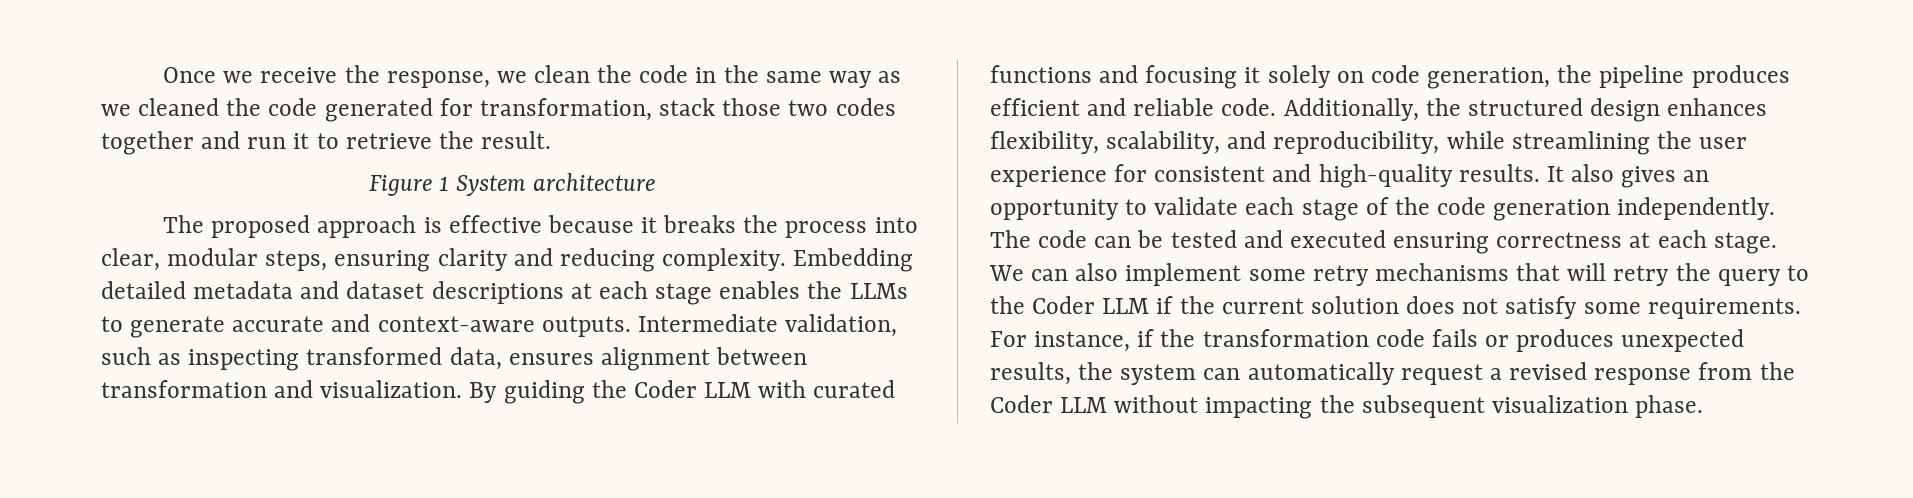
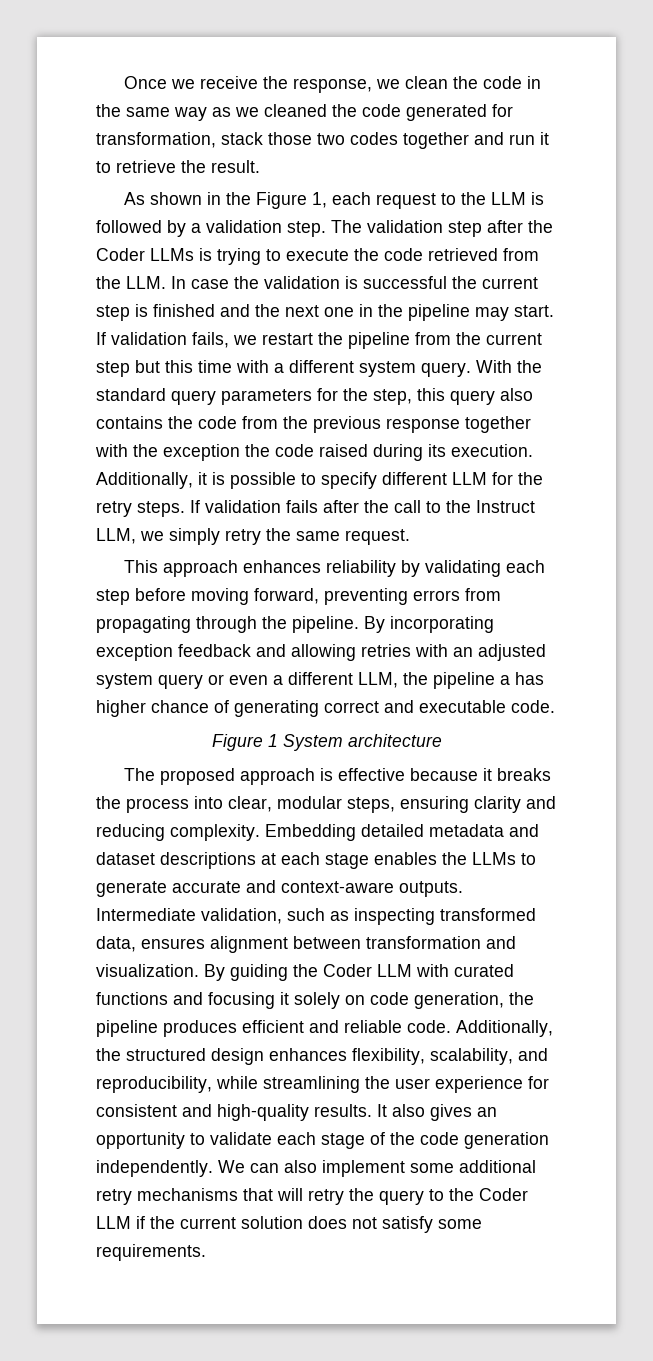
+ As shown in the Figure 1, each request to the LLM is followed by a validation step. The validation step after the Coder LLMs is trying to execute the code retrieved from the LLM. In case the validation is successful the current step is finished and the next one in the pipeline may start. If validation fails, we restart the pipeline from the current step but this time with a different system query. With the standard query parameters for the step, this query also contains the code from the previous response together with the exception the code raised during its execution. Additionally, it is possible to specify different LLM for the retry steps. If validation fails after the call to the Instruct LLM, we simply retry the same request.
+ This approach enhances reliability by validating each step before moving forward, preventing errors from propagating through the pipeline. By incorporating exception feedback and allowing retries with an adjusted system query or even a different LLM, the pipeline a has higher chance of generating correct and executable code.
- The code can be tested and executed ensuring correctness at each stage.
- We can also implement some retry mechanisms that will retry the query to the Coder LLM if the current solution does not satisfy some requirements. For instance, if the transformation code fails or produces unexpected results, the system can automatically request a revised response from the Coder LLM without impacting the subsequent visualization phase.
+ We can also implement some additional retry mechanisms that will retry the query to the Coder LLM if the current solution does not satisfy some requirements.

